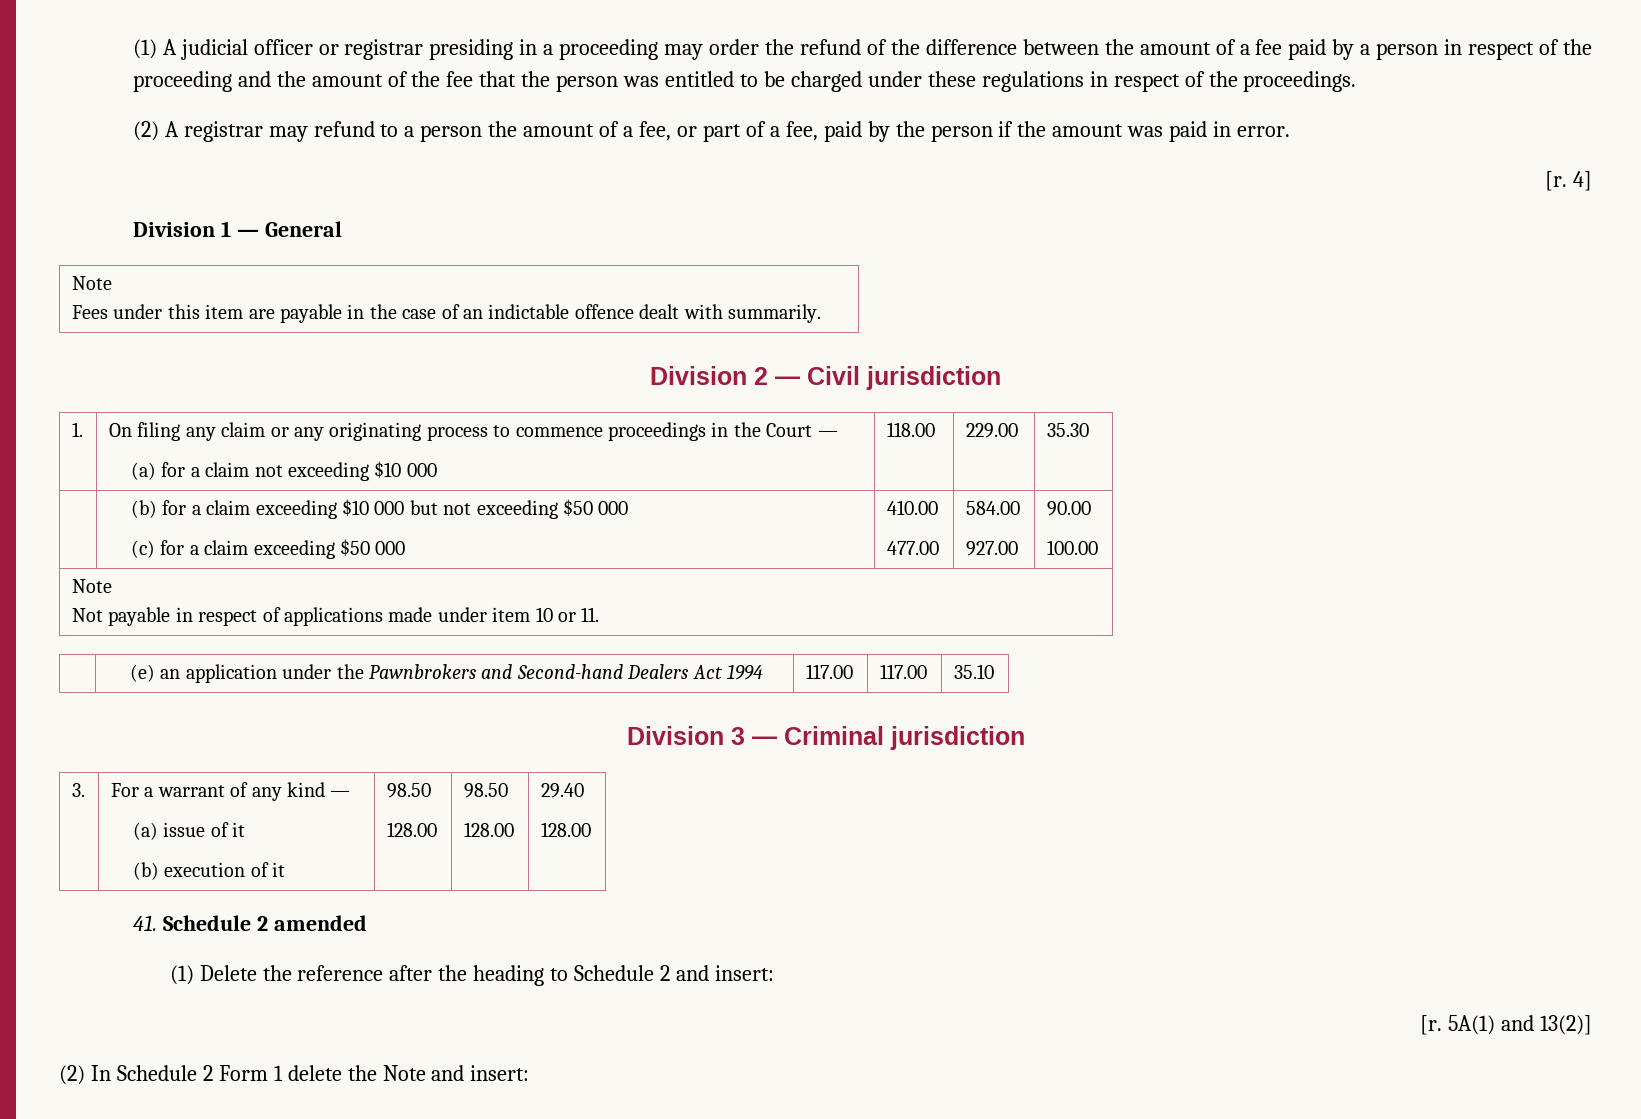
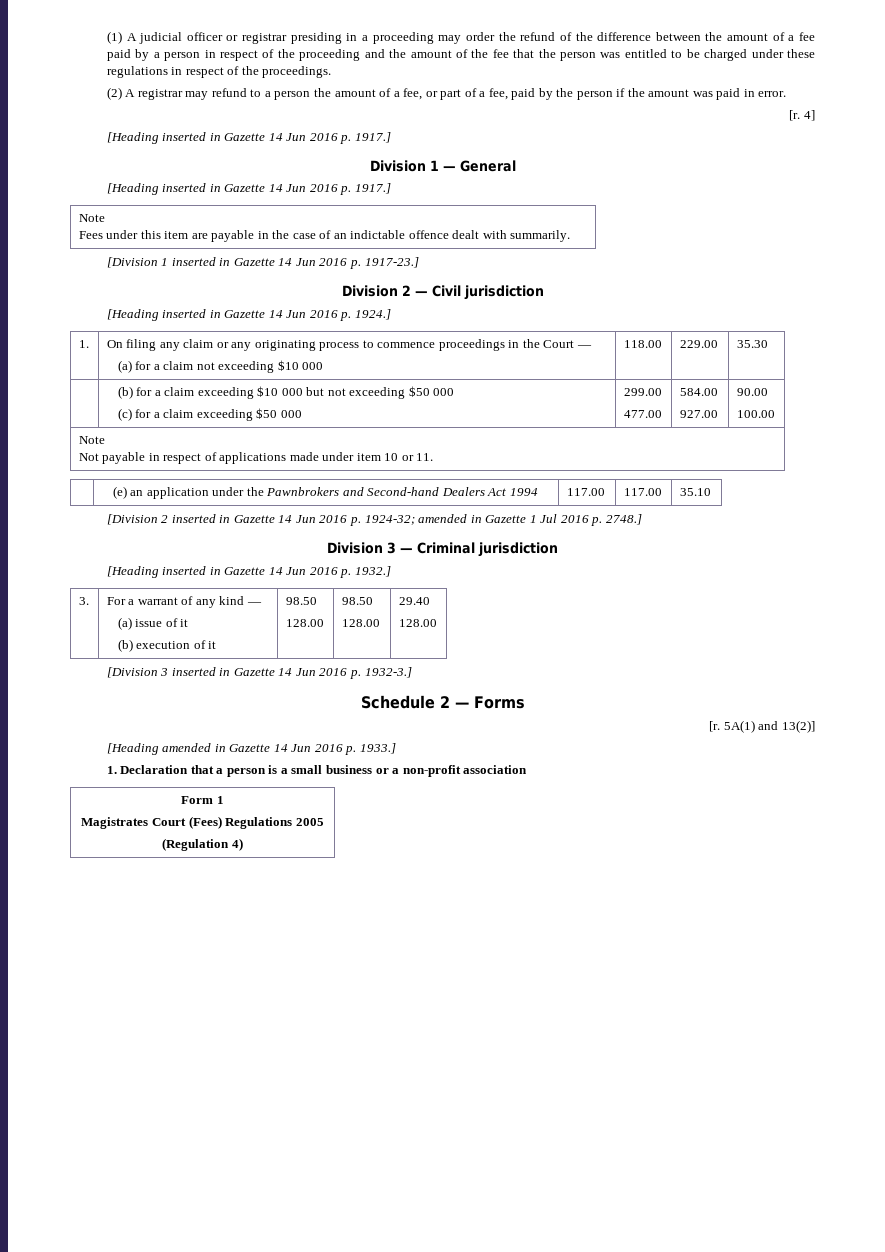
  4]
+ [Heading inserted in Gazette 14 Jun 2016 p. 1917.]
  Division 1 — General
+ [Heading inserted in Gazette 14 Jun 2016 p. 1917.]
+ [Division 1 inserted in Gazette 14 Jun 2016 p. 1917-23.]
+ [Heading inserted in Gazette 14 Jun 2016 p. 1924.]
  | (b) for a claim exceeding $10 000 but not exceeding $50 000
- (c) for a claim exceeding $50 000 | 410.00
+ (c) for a claim exceeding $50 000 | 299.00
+ [Division 2 inserted in Gazette 14 Jun 2016 p. 1924-32; amended in Gazette 1 Jul 2016 p. 2748.]
+ [Heading inserted in Gazette 14 Jun 2016 p. 1932.]
- 41. Schedule 2 amended
- (1) Delete the reference after the heading to Schedule 2 and insert:
+ [Division 3 inserted in Gazette 14 Jun 2016 p. 1932-3.]
+ Schedule 2 — Forms
  [r. 5A(1) and 13(2)]
- (2) In Schedule 2 Form 1 delete the Note and insert:
+ [Heading amended in Gazette 14 Jun 2016 p. 1933.]
+ 1. Declaration that a person is a small business or a non-profit association
+ Form 1
+ Magistrates Court (Fees) Regulations 2005
+ (Regulation 4)

